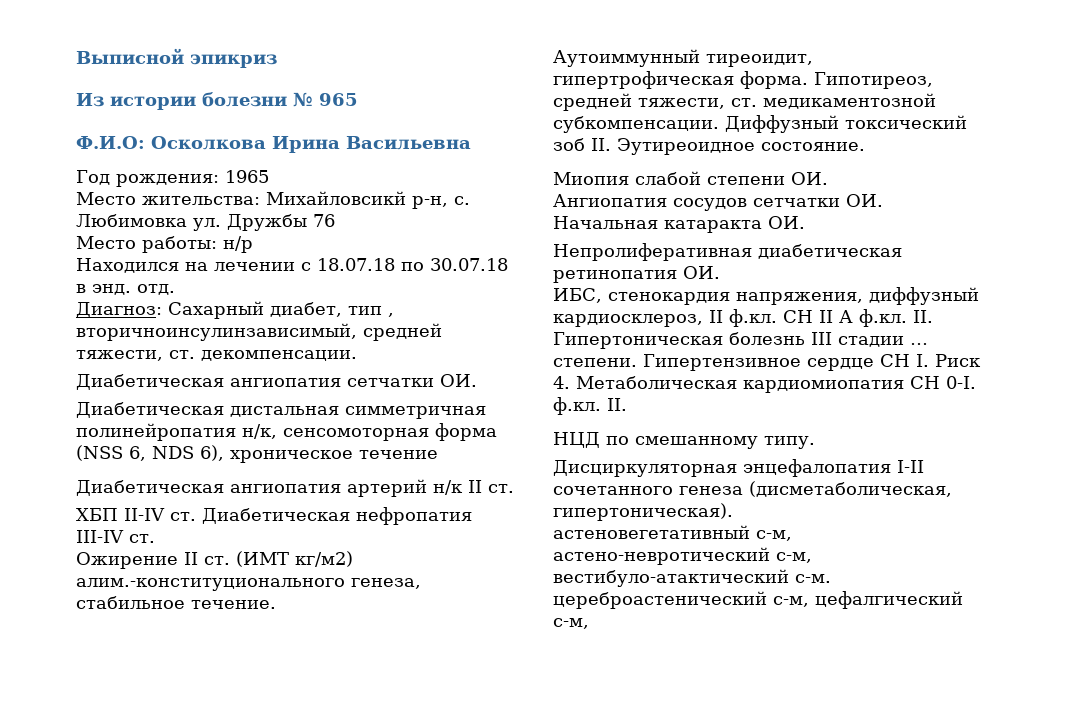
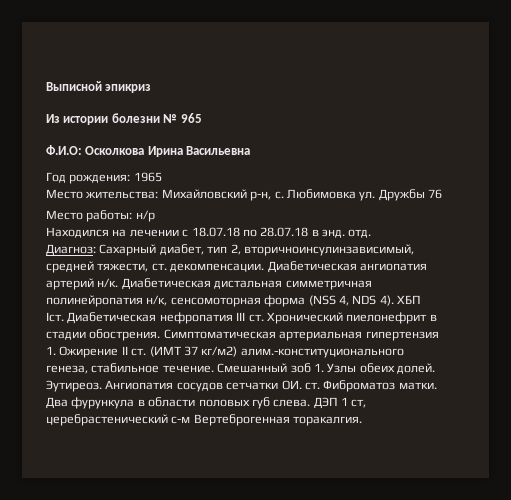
- Место жительства: Михайловсикй р-н, с.
+ Место жительства: Михайловский р-н, с.
- Находился на лечении с 18.07.18 по 30.07.18 в энд. отд.
+ Находился на лечении с 18.07.18 по 28.07.18 в энд. отд.
- Диагноз: Сахарный диабет, тип , вторичноинсулинзависимый, средней тяжести, ст. декомпенсации.
- Диабетическая ангиопатия сетчатки ОИ.
- Диабетическая дистальная симметричная полинейропатия н/к, сенсомоторная форма (NSS 6, NDS 6), хроническое течение
- Диабетическая ангиопатия артерий н/к II ст.
- ХБП II-IV ст. Диабетическая нефропатия III-IV ст.
- Ожирение II ст. (ИМТ кг/м2) алим.-конституционального генеза, стабильное течение.
- Аутоиммунный тиреоидит, гипертрофическая форма. Гипотиреоз, средней тяжести, ст. медикаментозной субкомпенсации. Диффузный токсический зоб II. Эутиреоидное состояние.
- Миопия слабой степени ОИ.
- Ангиопатия сосудов сетчатки ОИ. Начальная катаракта ОИ.
- Непролиферативная диабетическая ретинопатия ОИ.
- ИБС, стенокардия напряжения, диффузный кардиосклероз, II ф.кл. СН II А ф.кл. II. Гипертоническая болезнь III стадии … степени. Гипертензивное сердце СН I. Риск 4. Метаболическая кардиомиопатия СН 0-I. ф.кл. II.
- НЦД по смешанному типу.
- Дисциркуляторная энцефалопатия I-II сочетанного генеза (дисметаболическая, гипертоническая).
- астеновегетативный с-м, астено-невротический с-м, вестибуло-атактический с-м. цереброастенический с-м, цефалгический с-м,
+ Диагноз: Сахарный диабет, тип 2, вторичноинсулинзависимый, средней тяжести, ст. декомпенсации. Диабетическая ангиопатия артерий н/к. Диабетическая дистальная симметричная полинейропатия н/к, сенсомоторная форма (NSS 4, NDS 4). ХБП Iст. Диабетическая нефропатия III ст. Хронический пиелонефрит в стадии обострения. Симптоматическая артериальная гипертензия 1. Ожирение II ст. (ИМТ 37 кг/м2) алим.-конституционального генеза, стабильное течение. Смешанный зоб 1. Узлы обеих долей. Эутиреоз. Ангиопатия сосудов сетчатки ОИ. ст. Фиброматоз матки. Два фурункула в области половых губ слева. ДЭП 1 ст, церебрастенический с-м Вертеброгенная торакалгия.

